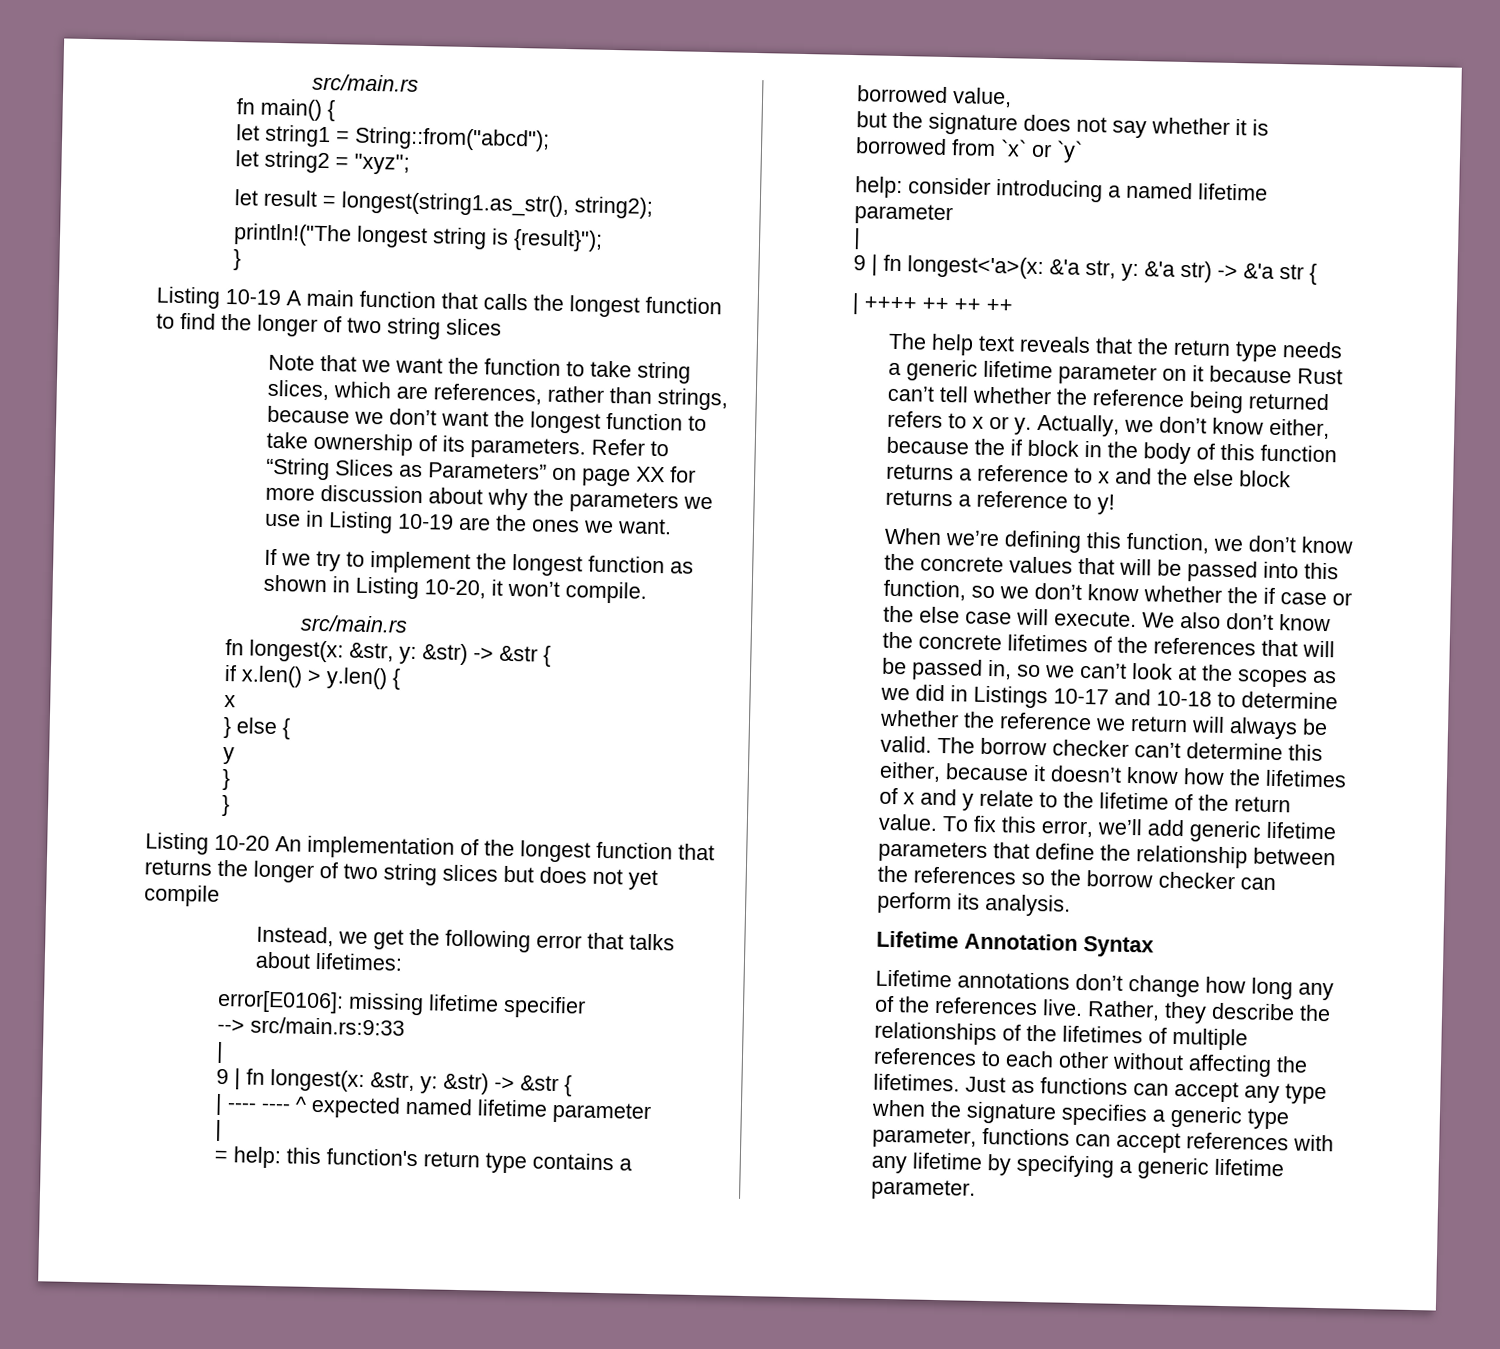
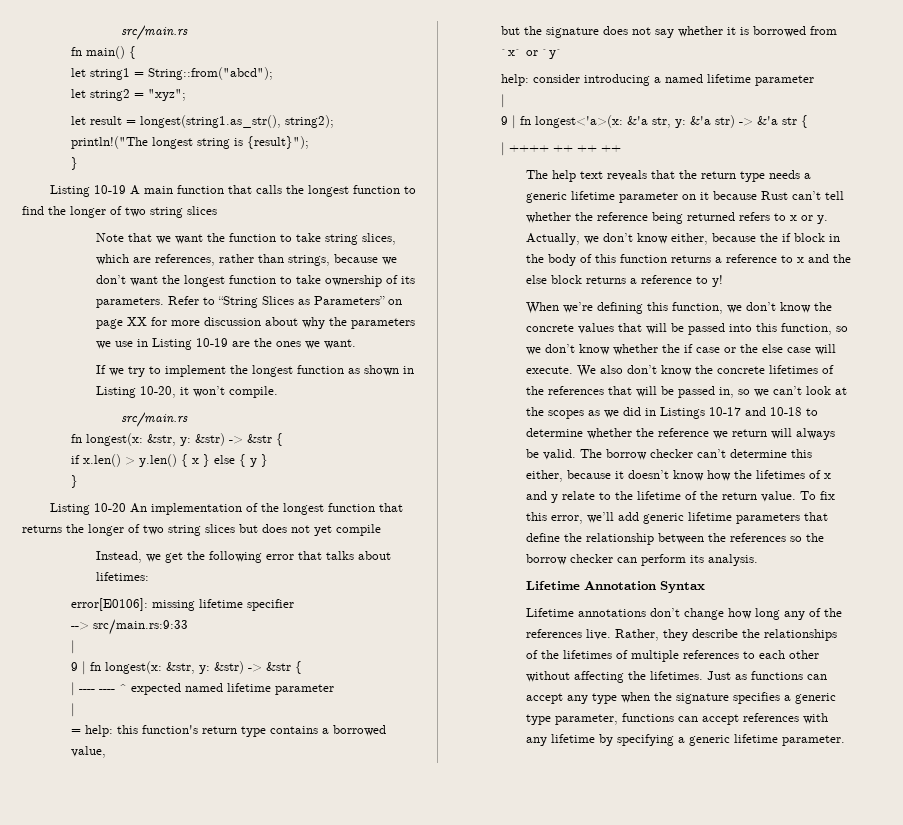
- if x.len() > y.len() {
- x
- } else {
- y
- }
+ if x.len() > y.len() { x } else { y }

